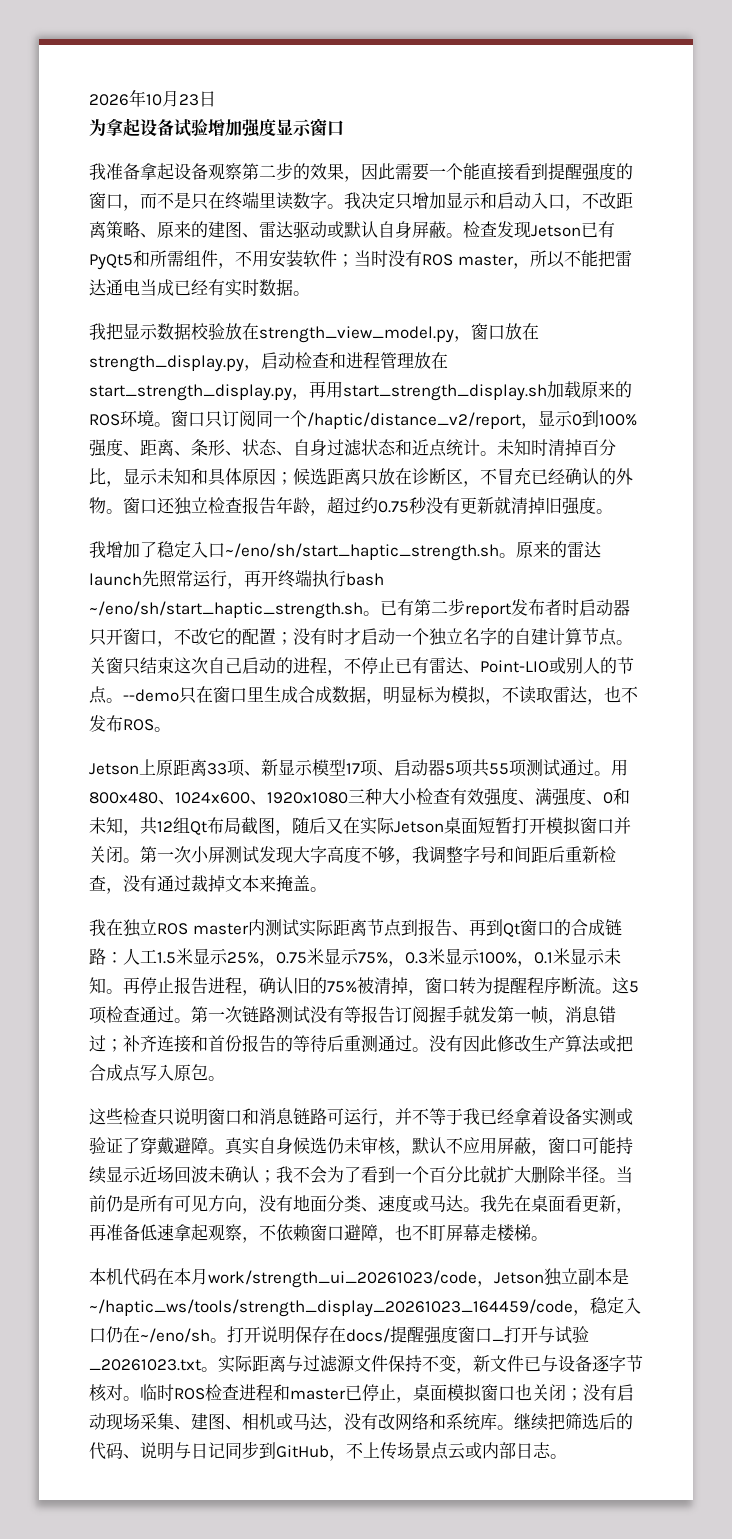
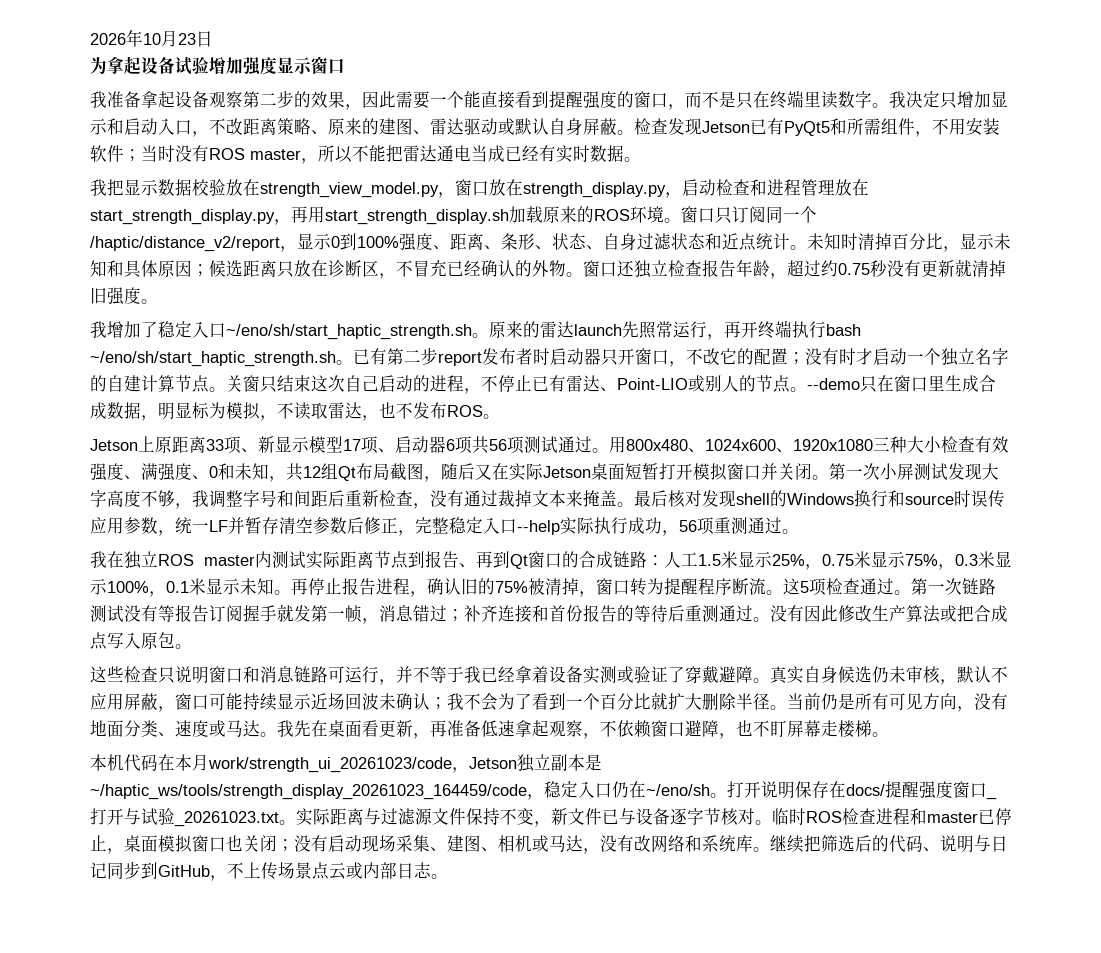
- Jetson上原距离33项、新显示模型17项、启动器5项共55项测试通过。
+ Jetson上原距离33项、新显示模型17项、启动器6项共56项测试通过。
+ 最后核对发现shell的Windows换行和source时误传应用参数，统一LF并暂存清空参数后修正，完整稳定入口--help实际执行成功，56项重测通过。

